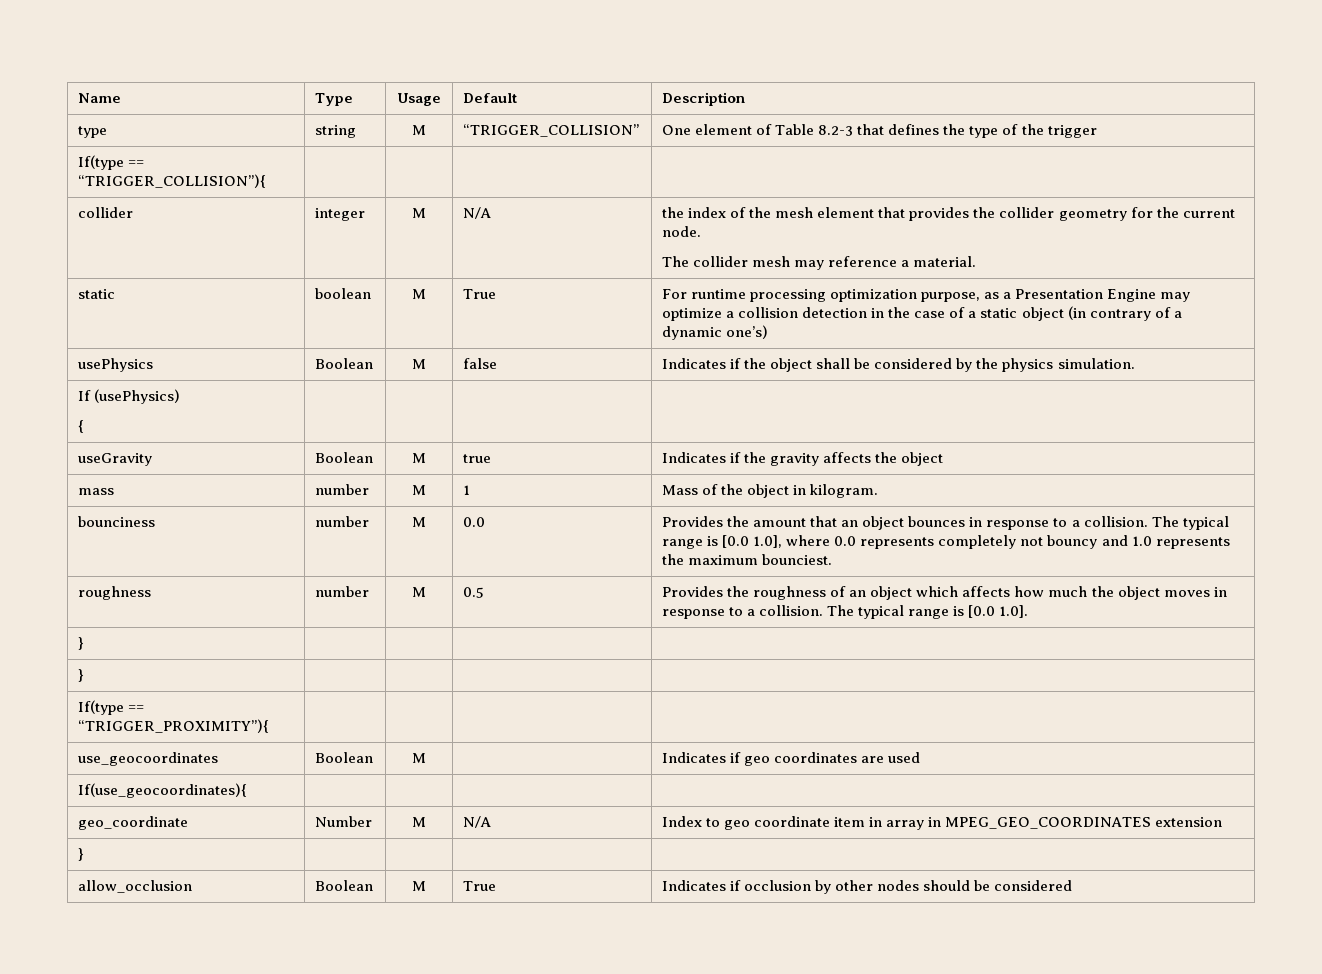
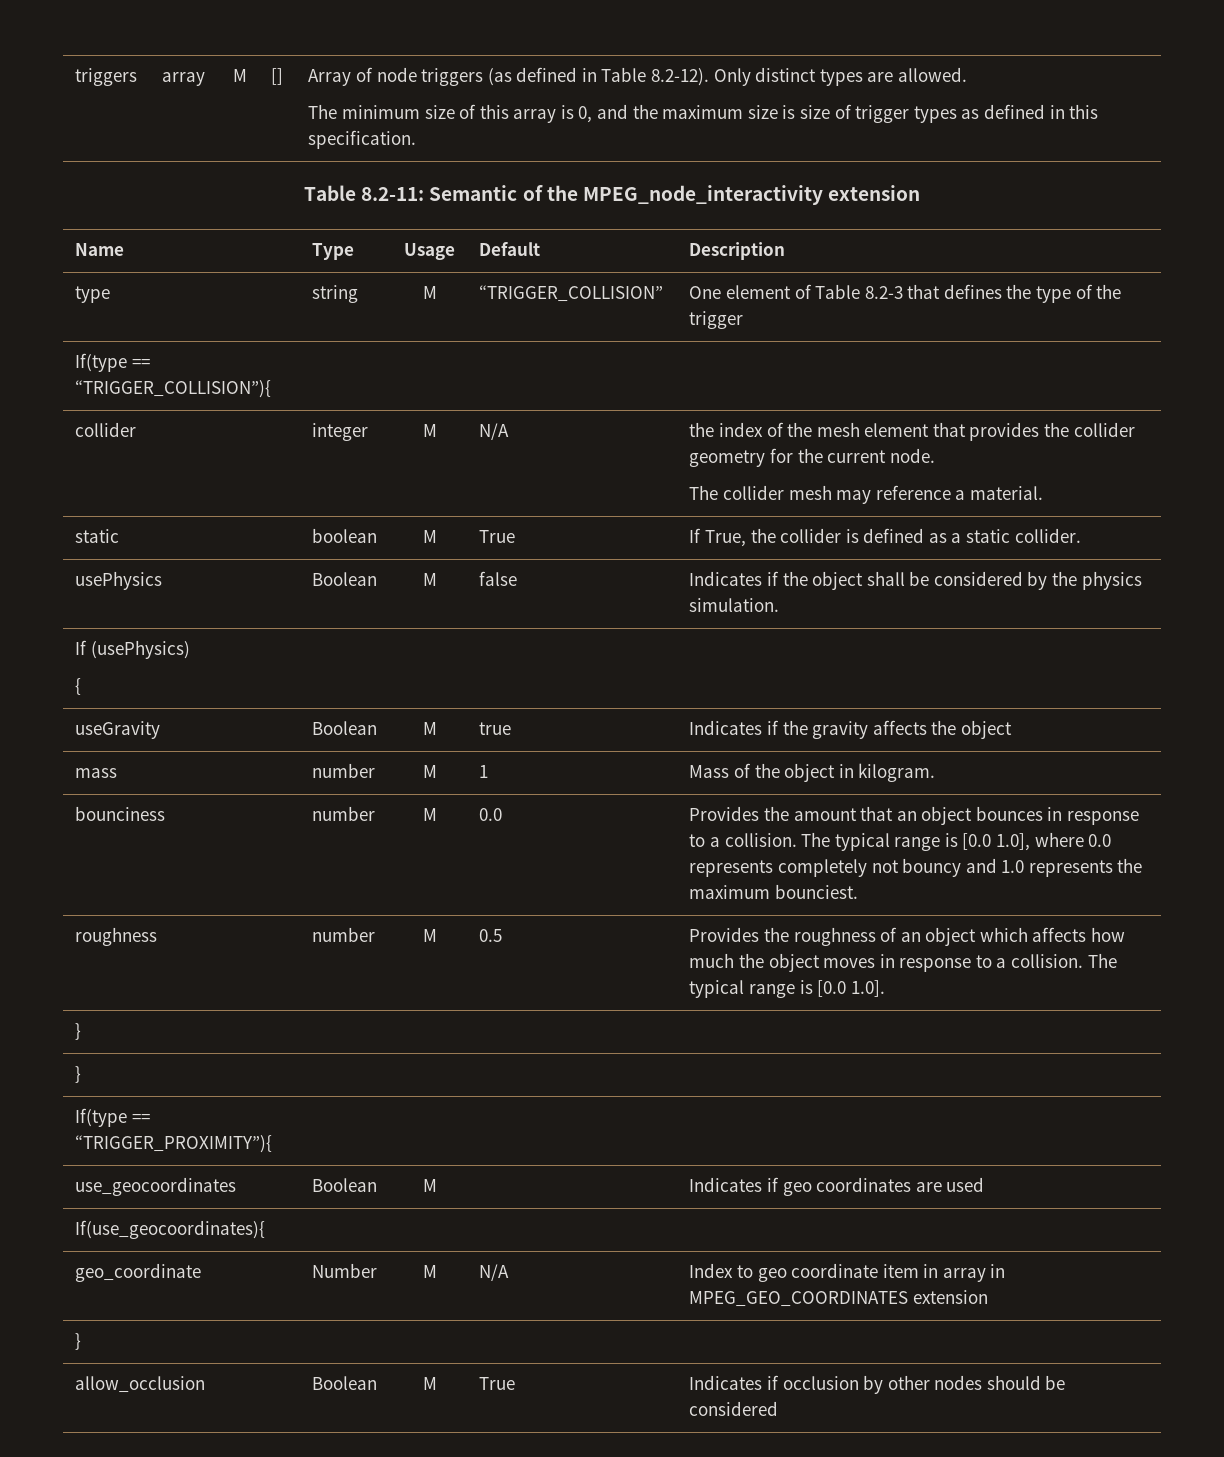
+ triggers | array | M | [] | Array of node triggers (as defined in Table 8.2-12). Only distinct types are allowed.
+ The minimum size of this array is 0, and the maximum size is size of trigger types as defined in this specification.
+ Table 8.2-11: Semantic of the MPEG_node_interactivity extension
- static | boolean | M | True | For runtime processing optimization purpose, as a Presentation Engine may optimize a collision detection in the case of a static object (in contrary of a dynamic one’s)
+ static | boolean | M | True | If True, the collider is defined as a static collider.

